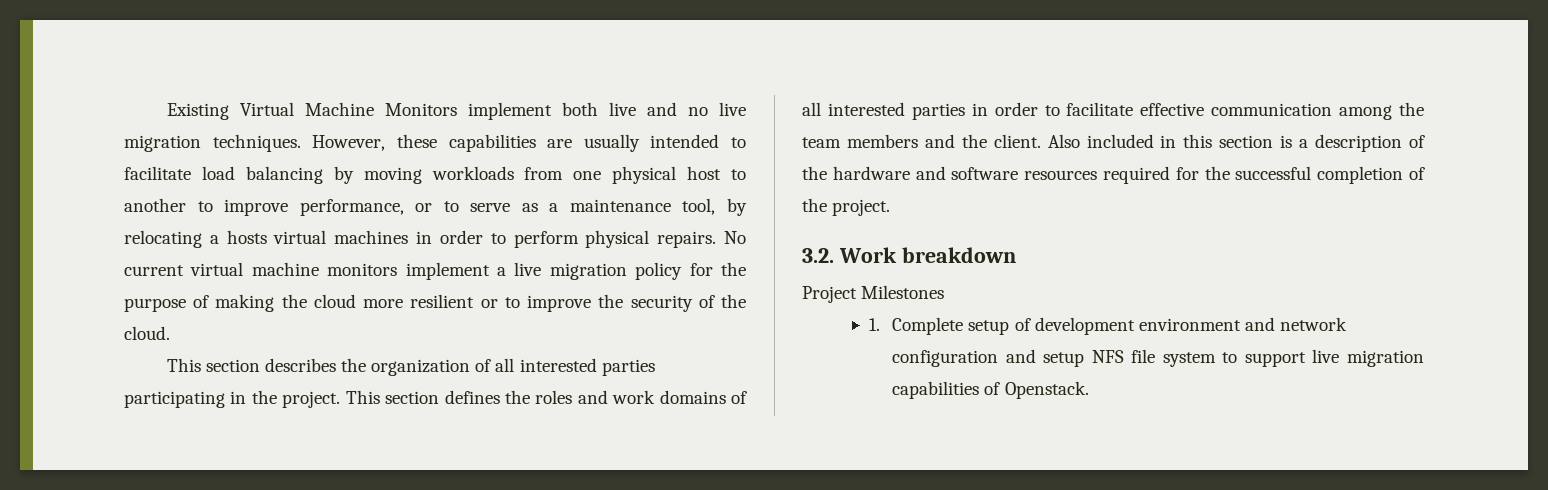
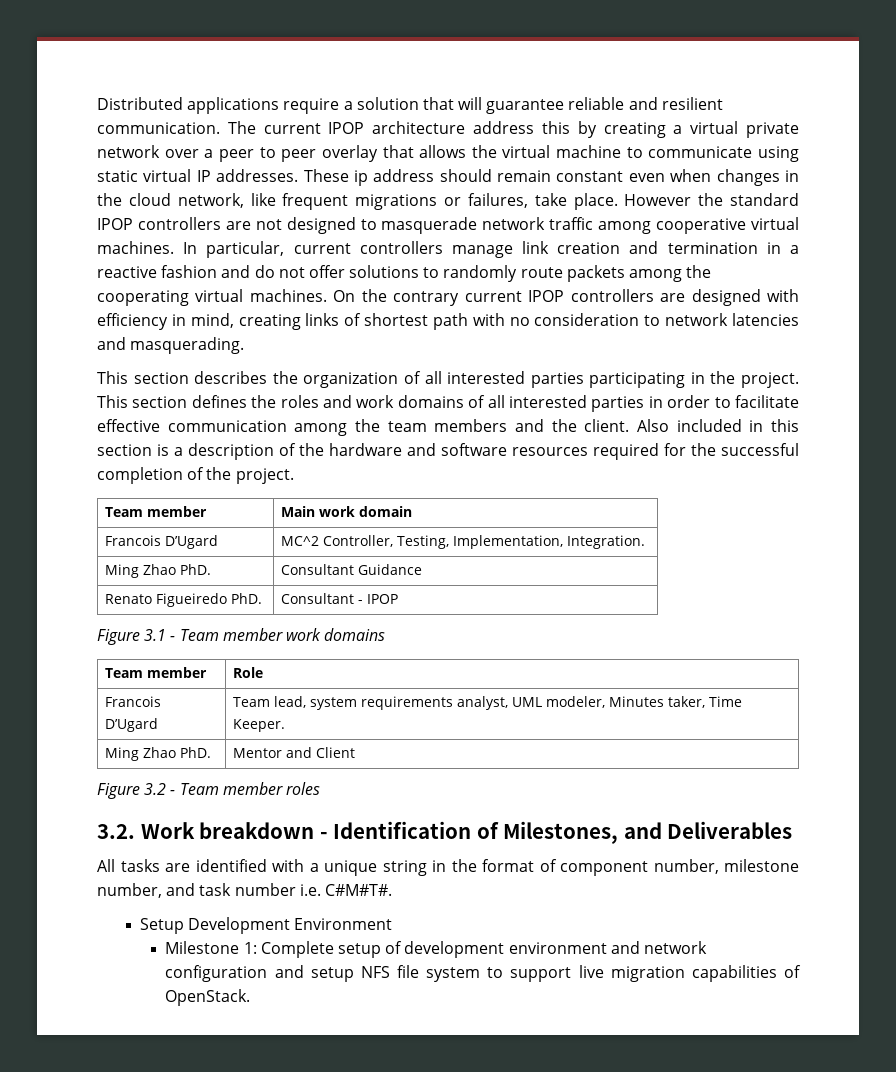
- Existing Virtual Machine Monitors implement both live and no live migration techniques. However, these capabilities are usually intended to facilitate load balancing by moving workloads from one physical host to another to improve performance, or to serve as a maintenance tool, by relocating a hosts virtual machines in order to perform physical repairs. No current virtual machine monitors implement a live migration policy for the purpose of making the cloud more resilient or to improve the security of the cloud.
+ Distributed applications require a solution that will guarantee reliable and resilient communication. The current IPOP architecture address this by creating a virtual private network over a peer to peer overlay that allows the virtual machine to communicate using static virtual IP addresses. These ip address should remain constant even when changes in the cloud network, like frequent migrations or failures, take place. However the standard IPOP controllers are not designed to masquerade network traffic among cooperative virtual machines. In particular, current controllers manage link creation and termination in a reactive fashion and do not offer solutions to randomly route packets among the cooperating virtual machines. On the contrary current IPOP controllers are designed with efficiency in mind, creating links of shortest path with no consideration to network latencies and masquerading.
- 3.2. Work breakdown
- Project Milestones
- 1. Complete setup of development environment and network configuration and setup NFS file system to support live migration capabilities of Openstack.
+ Team member | Main work domain
+ Francois D’Ugard | MC^2 Controller, Testing, Implementation, Integration.
+ Ming Zhao PhD. | Consultant Guidance
+ Renato Figueiredo PhD. | Consultant - IPOP
+ Figure 3.1 - Team member work domains
+ Team member | Role
+ Francois D’Ugard | Team lead, system requirements analyst, UML modeler, Minutes taker, Time Keeper.
+ Ming Zhao PhD. | Mentor and Client
+ Figure 3.2 - Team member roles
+ 3.2. Work breakdown - Identification of Milestones, and Deliverables
+ All tasks are identified with a unique string in the format of component number, milestone number, and task number i.e. C#M#T#.
+ Setup Development Environment
+ Milestone 1: Complete setup of development environment and network configuration and setup NFS file system to support live migration capabilities of OpenStack.

